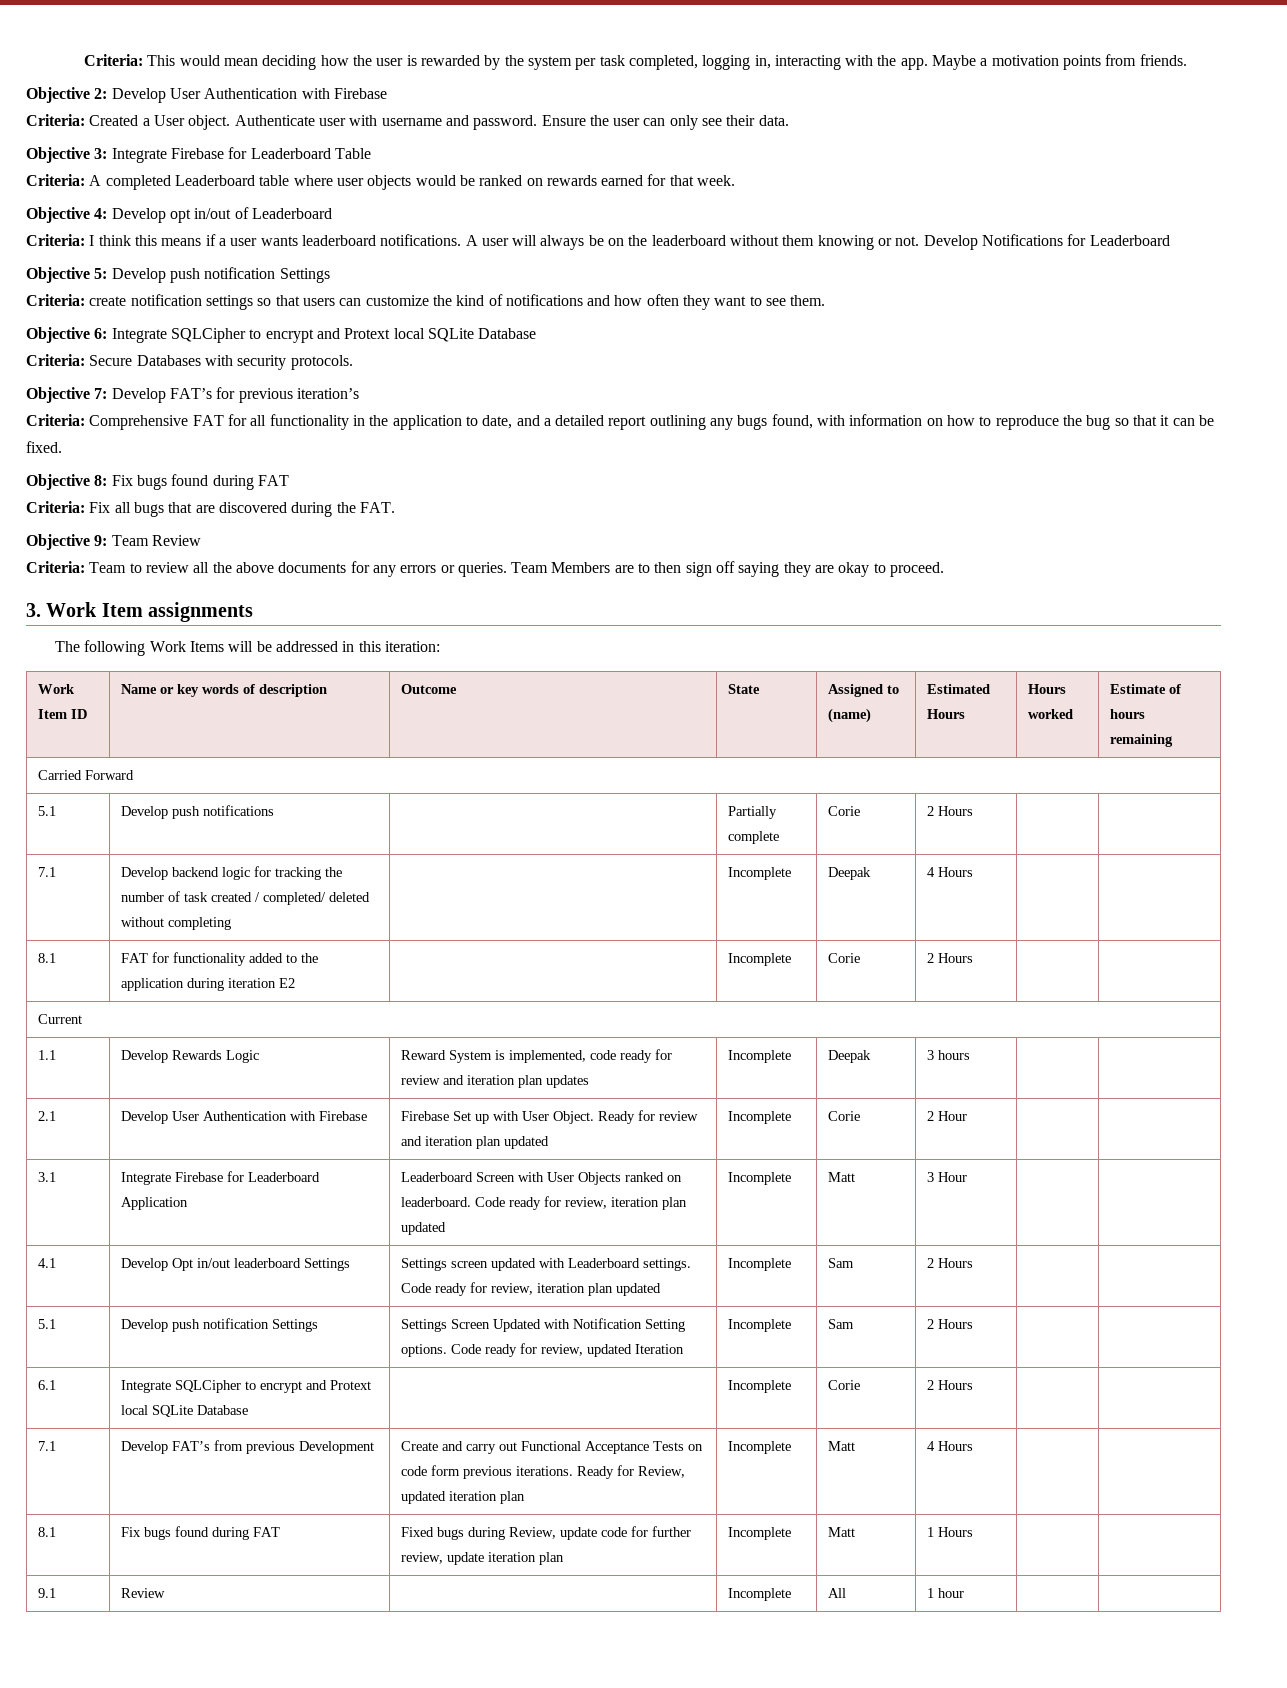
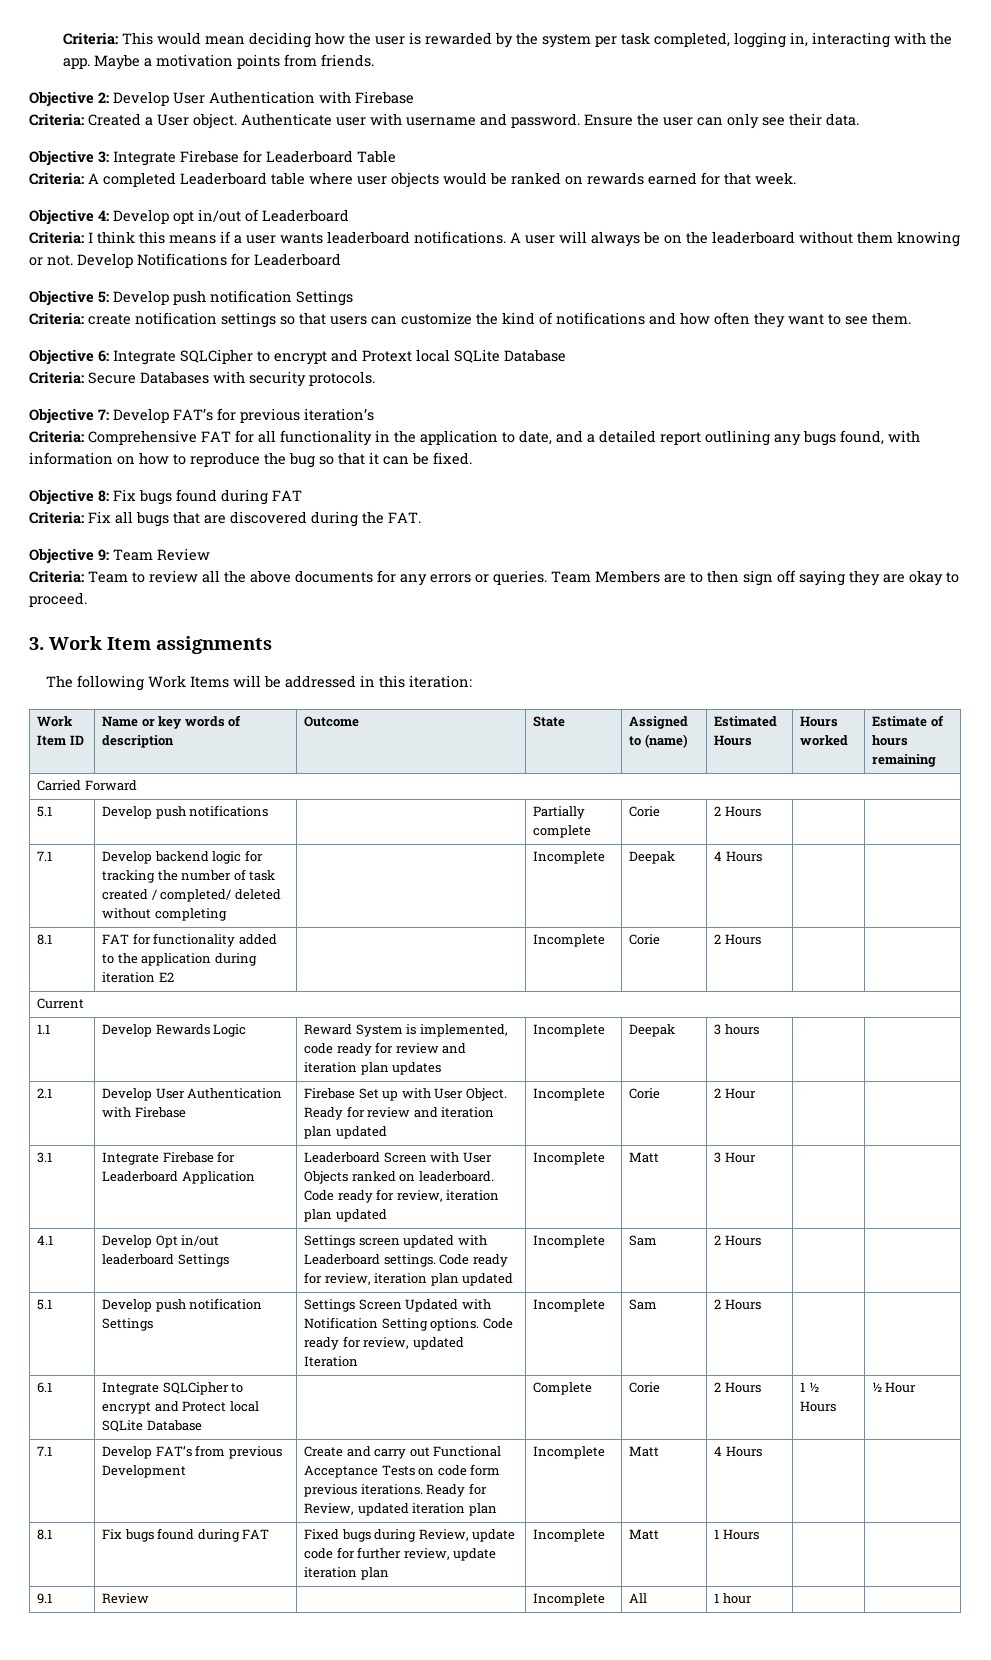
- 6.1 | Integrate SQLCipher to encrypt and Protext local SQLite Database | | Incomplete | Corie | 2 Hours | |
+ 6.1 | Integrate SQLCipher to encrypt and Protect local SQLite Database | | Complete | Corie | 2 Hours | 1 ½ Hours | ½ Hour

